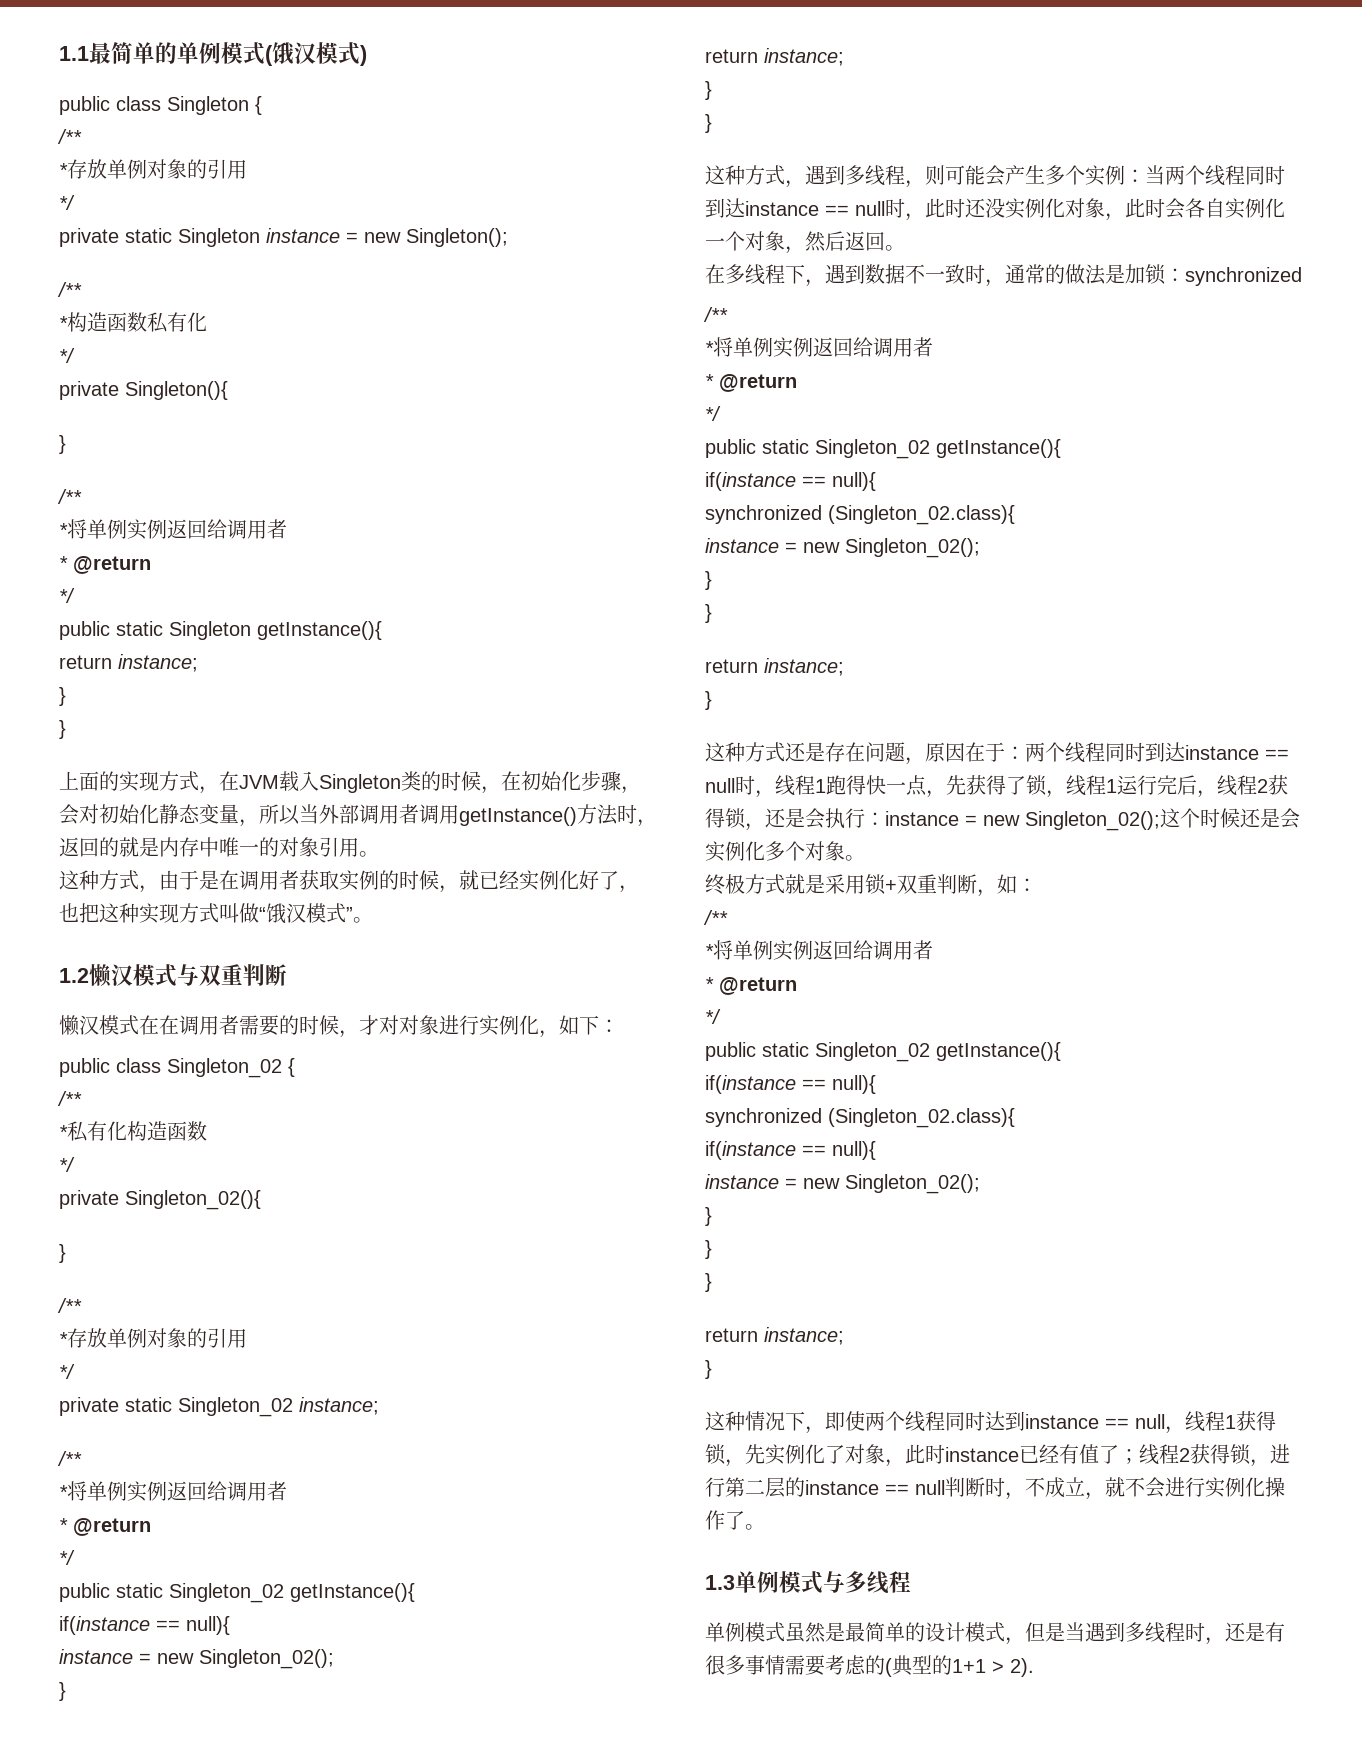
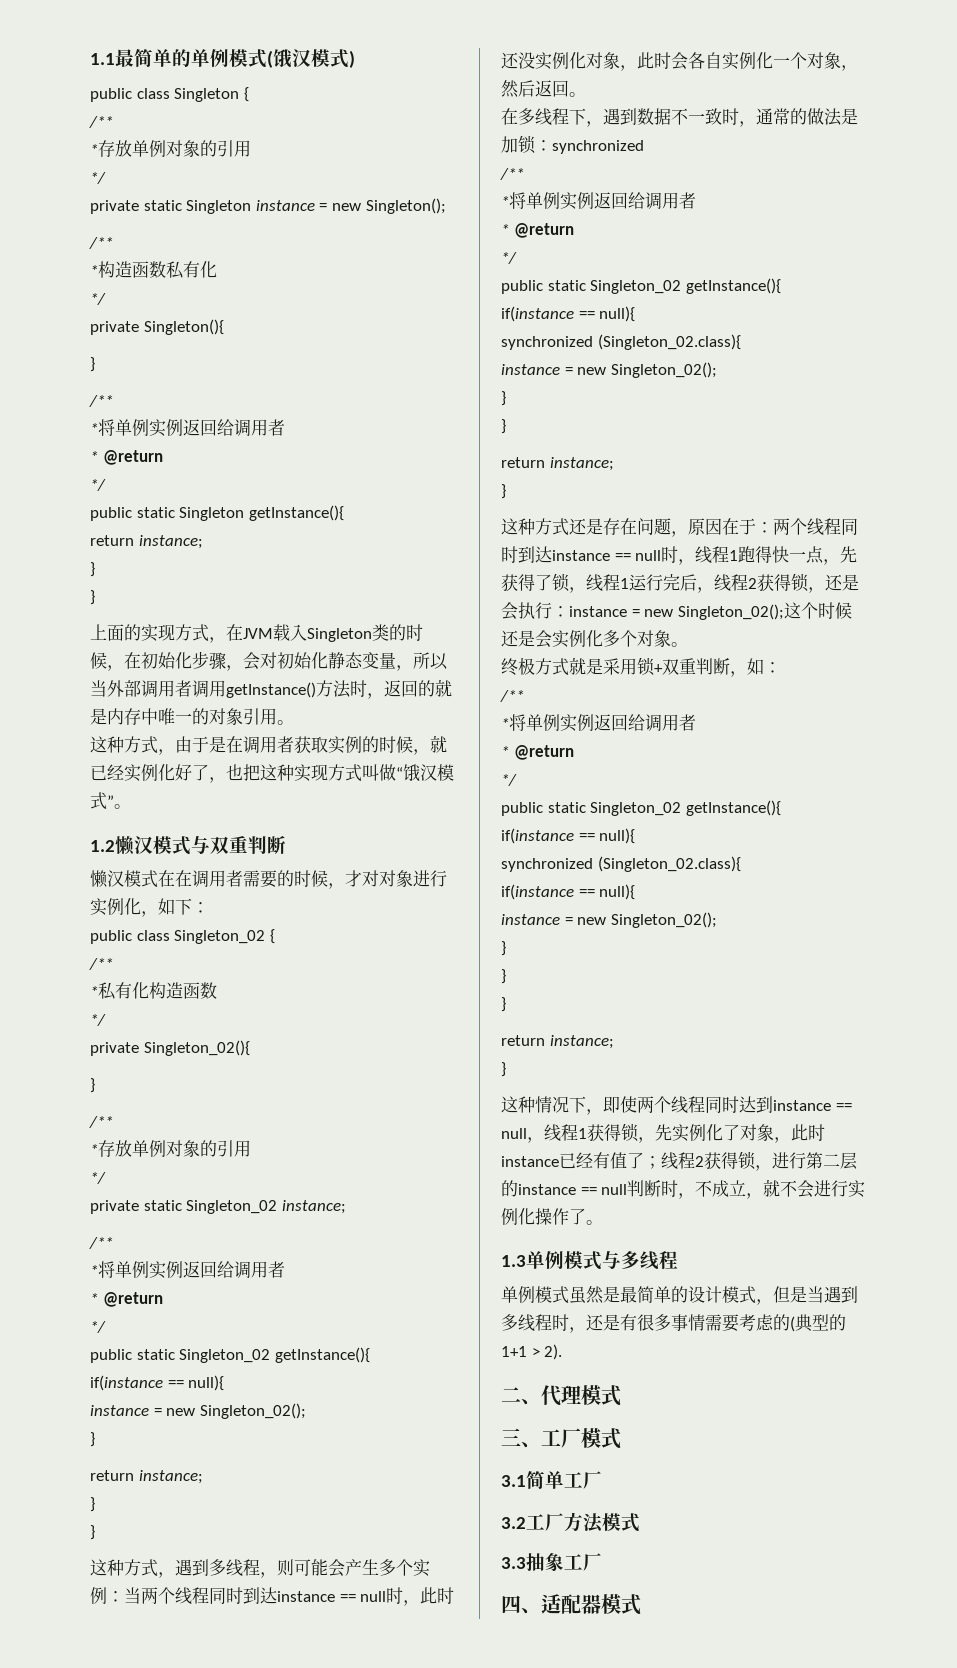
+ 二、代理模式
+ 三、工厂模式
+ 3.1简单工厂
+ 3.2工厂方法模式
+ 3.3抽象工厂
+ 四、适配器模式

